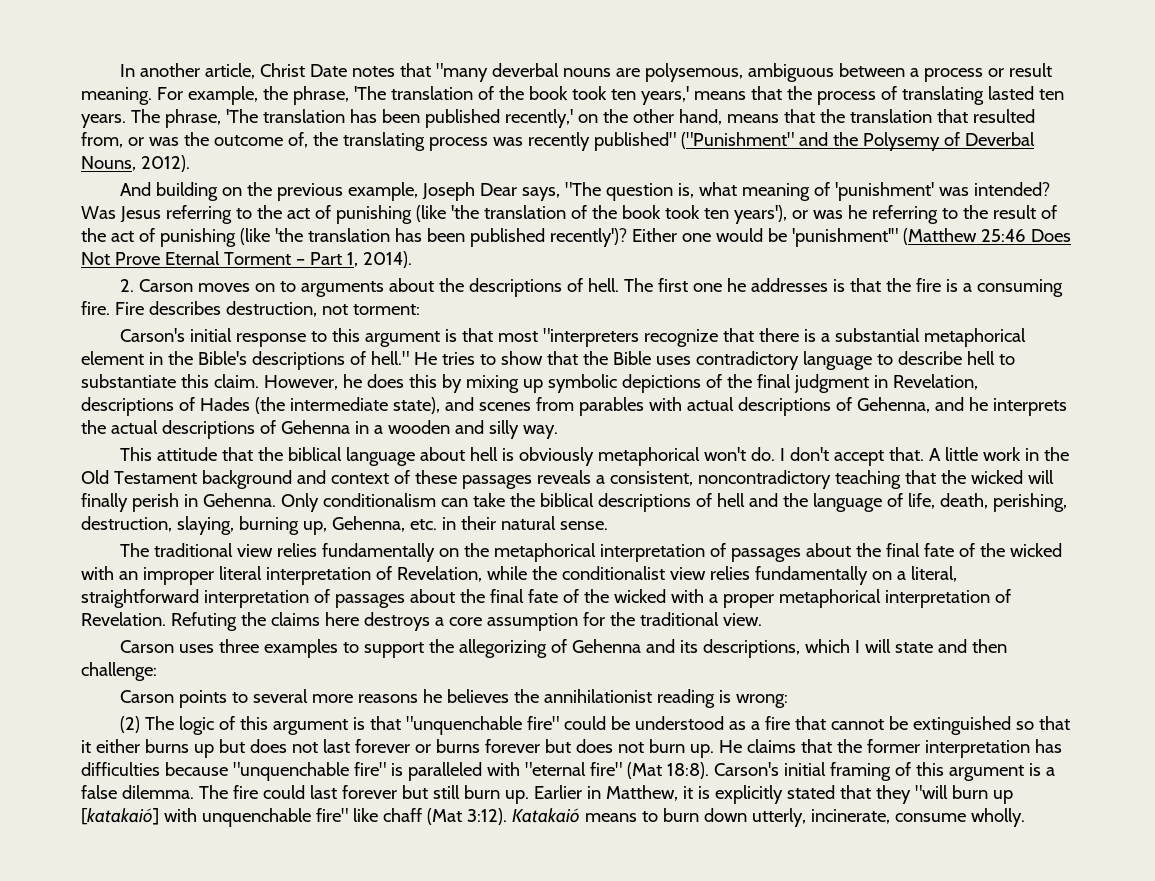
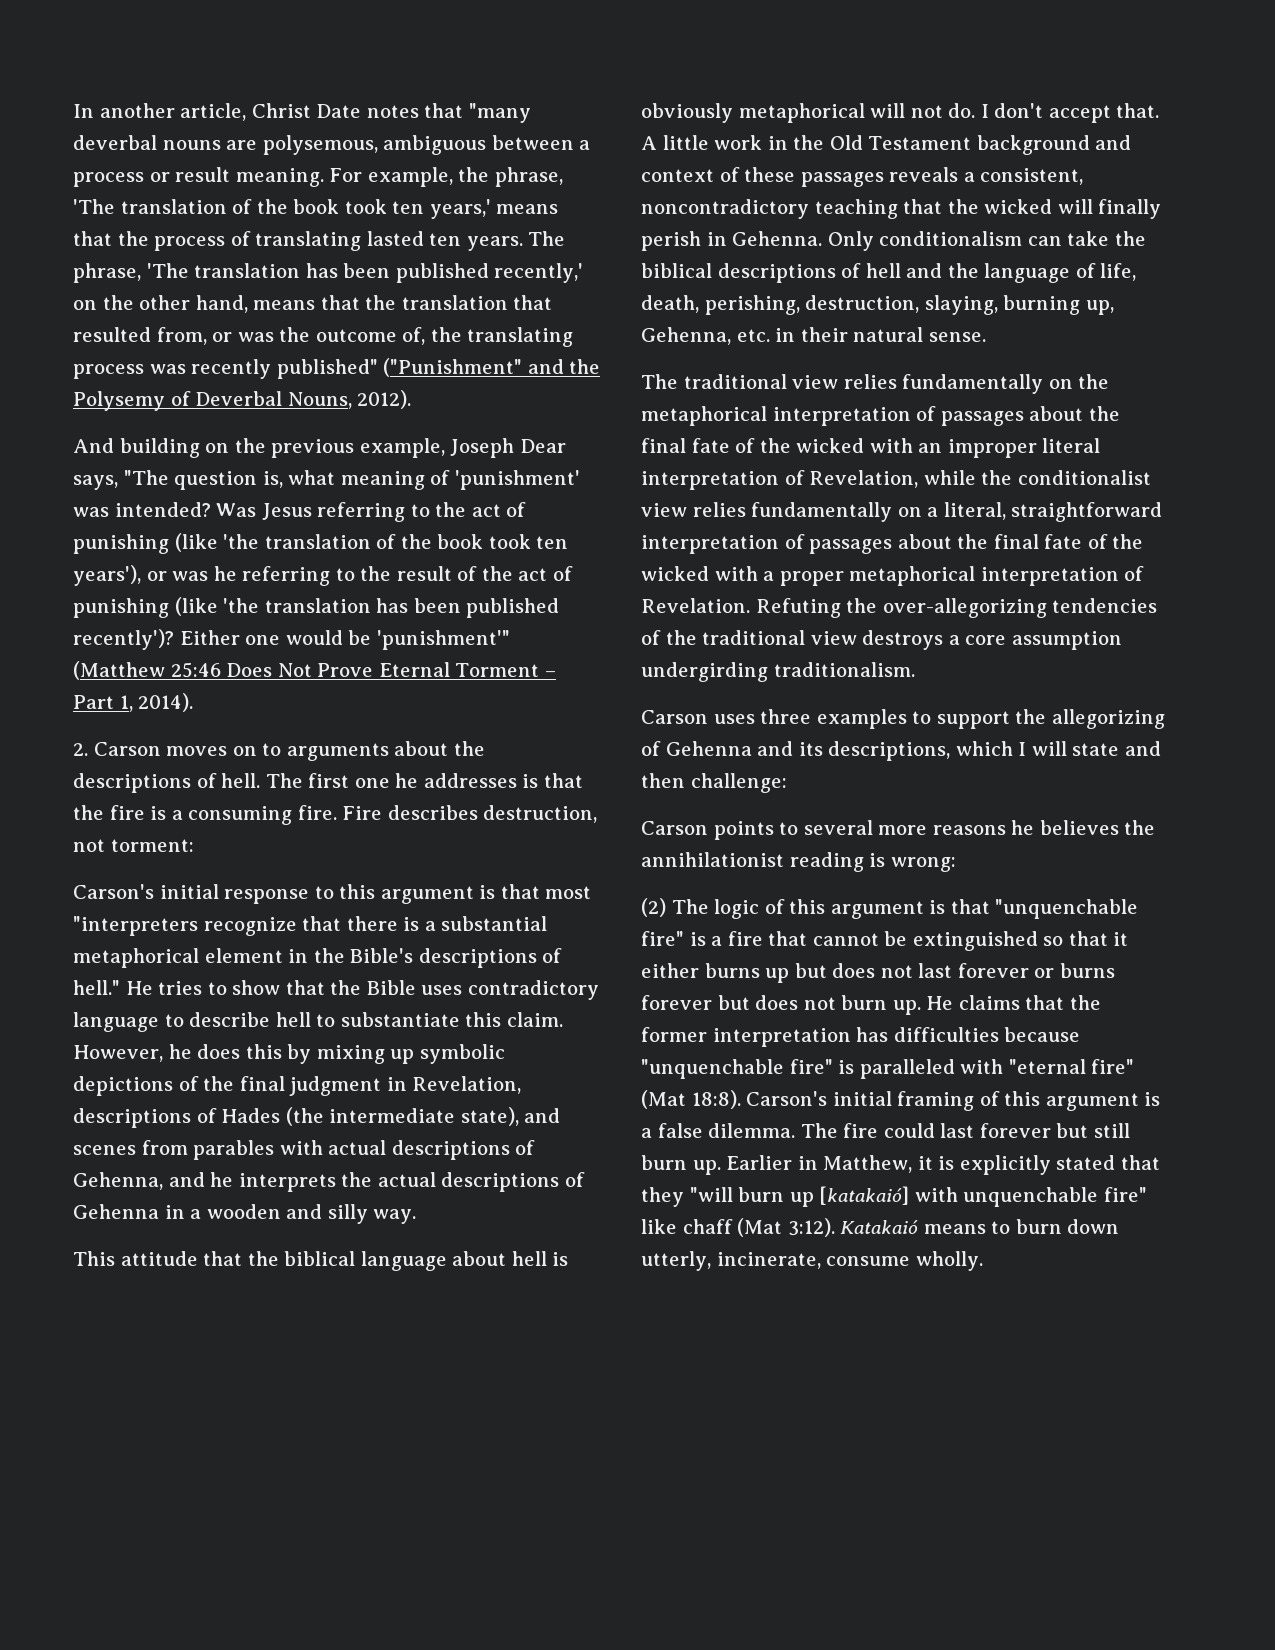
- This attitude that the biblical language about hell is obviously metaphorical won't do.
+ This attitude that the biblical language about hell is obviously metaphorical will not do.
- Refuting the claims here destroys a core assumption for the traditional view.
+ Refuting the over-allegorizing tendencies of the traditional view destroys a core assumption undergirding traditionalism.
- (2) The logic of this argument is that "unquenchable fire" could be understood as a fire that cannot be extinguished so that it either burns up but does not last forever or burns forever but does not burn up.
+ (2) The logic of this argument is that "unquenchable fire" is a fire that cannot be extinguished so that it either burns up but does not last forever or burns forever but does not burn up.

